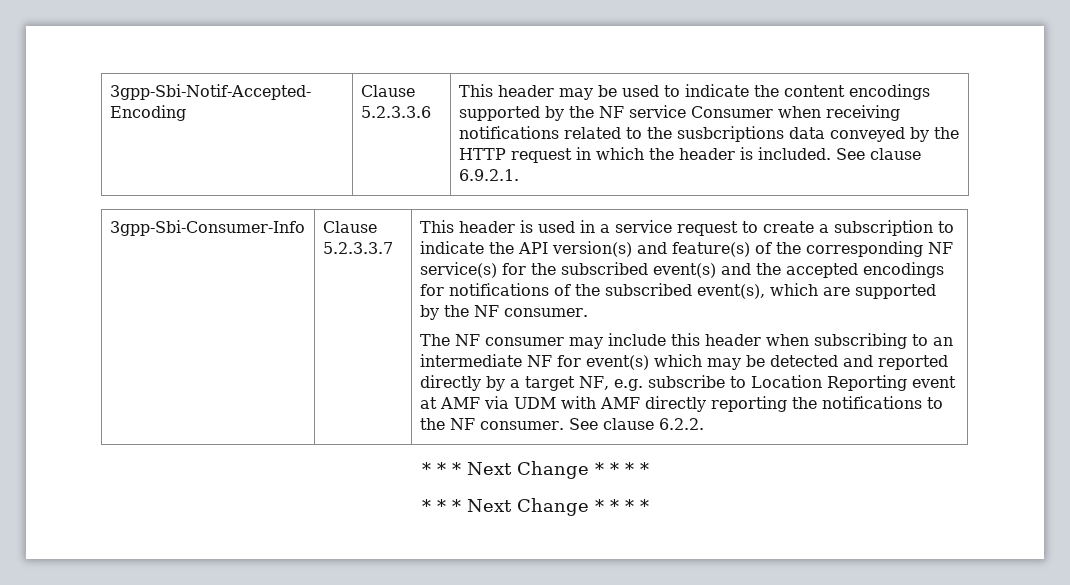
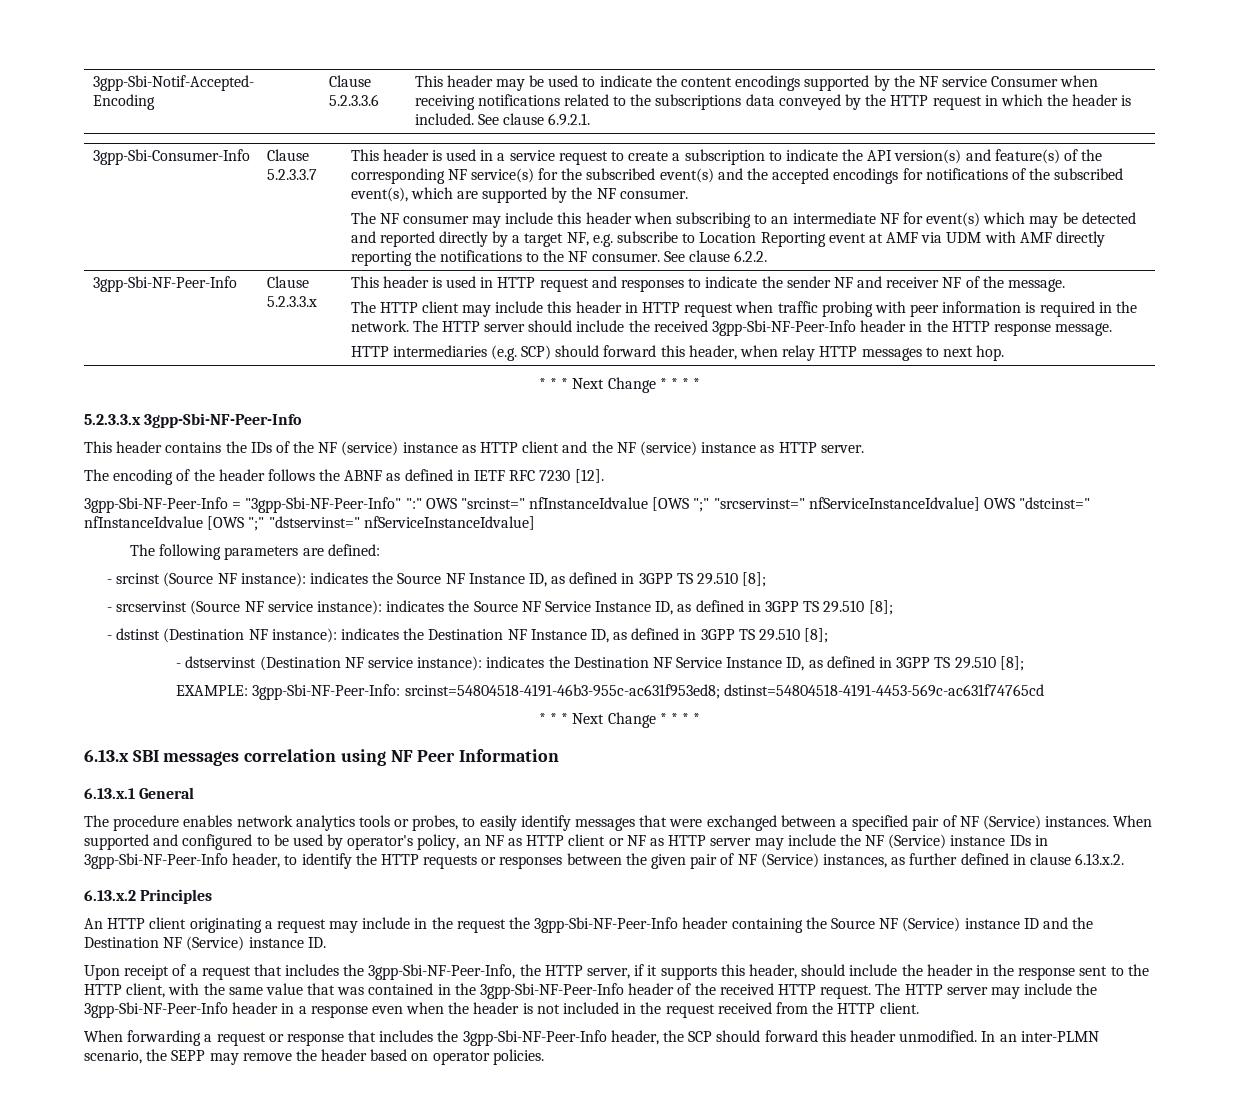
- This header may be used to indicate the content encodings supported by the NF service Consumer when receiving notifications related to the susbcriptions data conveyed by the HTTP request in which the header is included.
+ This header may be used to indicate the content encodings supported by the NF service Consumer when receiving notifications related to the subscriptions data conveyed by the HTTP request in which the header is included.
  See clause 6.2.2.
+ 3gpp-Sbi-NF-Peer-Info | Clause 5.2.3.3.x | This header is used in HTTP request and responses to indicate the sender NF and receiver NF of the message.
+ The HTTP client may include this header in HTTP request when traffic probing with peer information is required in the network. The HTTP server should include the received 3gpp-Sbi-NF-Peer-Info header in the HTTP response message.
+ HTTP intermediaries (e.g. SCP) should forward this header, when relay HTTP messages to next hop.
  * * * Next Change * * * *
+ 5.2.3.3.x 3gpp-Sbi-NF-Peer-Info
+ This header contains the IDs of the NF (service) instance as HTTP client and the NF (service) instance as HTTP server.
+ The encoding of the header follows the ABNF as defined in IETF RFC 7230 [12].
+ 3gpp-Sbi-NF-Peer-Info = "3gpp-Sbi-NF-Peer-Info" ":" OWS "srcinst=" nfInstanceIdvalue [OWS ";" "srcservinst=" nfServiceInstanceIdvalue] OWS "dstcinst=" nfInstanceIdvalue [OWS ";" "dstservinst=" nfServiceInstanceIdvalue]
+ The following parameters are defined:
+ - srcinst (Source NF instance): indicates the Source NF Instance ID, as defined in 3GPP TS 29.510 [8];
+ - srcservinst (Source NF service instance): indicates the Source NF Service Instance ID, as defined in 3GPP TS 29.510 [8];
+ - dstinst (Destination NF instance): indicates the Destination NF Instance ID, as defined in 3GPP TS 29.510 [8];
+ - dstservinst (Destination NF service instance): indicates the Destination NF Service Instance ID, as defined in 3GPP TS 29.510 [8];
+ EXAMPLE: 3gpp-Sbi-NF-Peer-Info: srcinst=54804518-4191-46b3-955c-ac631f953ed8; dstinst=54804518-4191-4453-569c-ac631f74765cd
  * * * Next Change * * * *
+ 6.13.x SBI messages correlation using NF Peer Information
+ 6.13.x.1 General
+ The procedure enables network analytics tools or probes, to easily identify messages that were exchanged between a specified pair of NF (Service) instances. When supported and configured to be used by operator's policy, an NF as HTTP client or NF as HTTP server may include the NF (Service) instance IDs in 3gpp-Sbi-NF-Peer-Info header, to identify the HTTP requests or responses between the given pair of NF (Service) instances, as further defined in clause 6.13.x.2.
+ 6.13.x.2 Principles
+ An HTTP client originating a request may include in the request the 3gpp-Sbi-NF-Peer-Info header containing the Source NF (Service) instance ID and the Destination NF (Service) instance ID.
+ Upon receipt of a request that includes the 3gpp-Sbi-NF-Peer-Info, the HTTP server, if it supports this header, should include the header in the response sent to the HTTP client, with the same value that was contained in the 3gpp-Sbi-NF-Peer-Info header of the received HTTP request. The HTTP server may include the 3gpp-Sbi-NF-Peer-Info header in a response even when the header is not included in the request received from the HTTP client.
+ When forwarding a request or response that includes the 3gpp-Sbi-NF-Peer-Info header, the SCP should forward this header unmodified. In an inter-PLMN scenario, the SEPP may remove the header based on operator policies.

